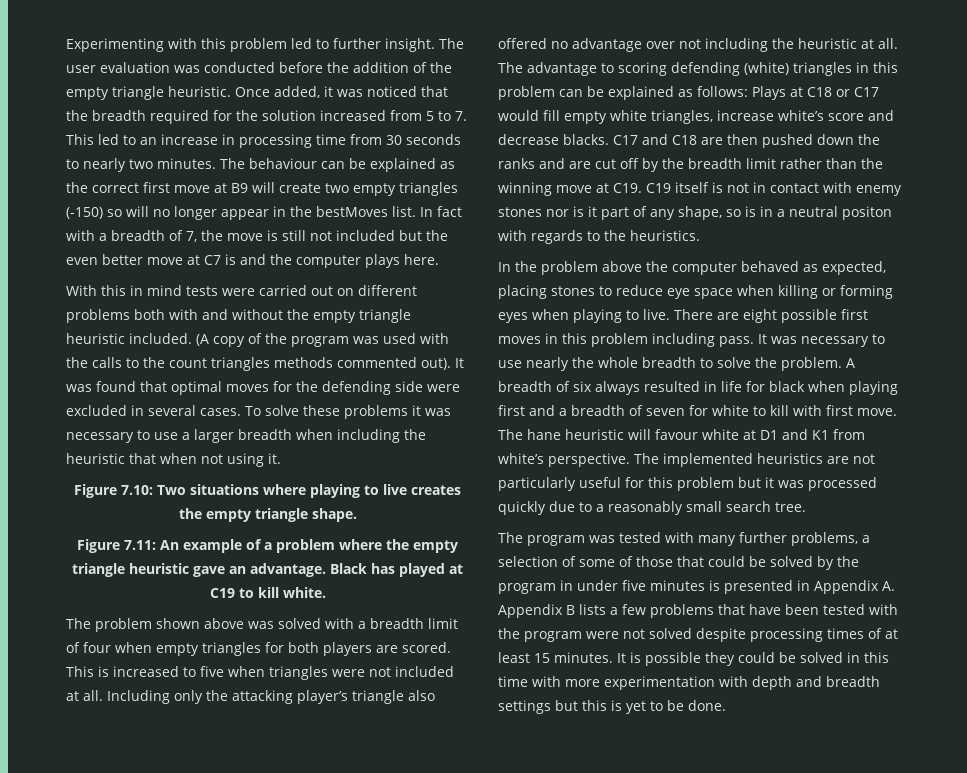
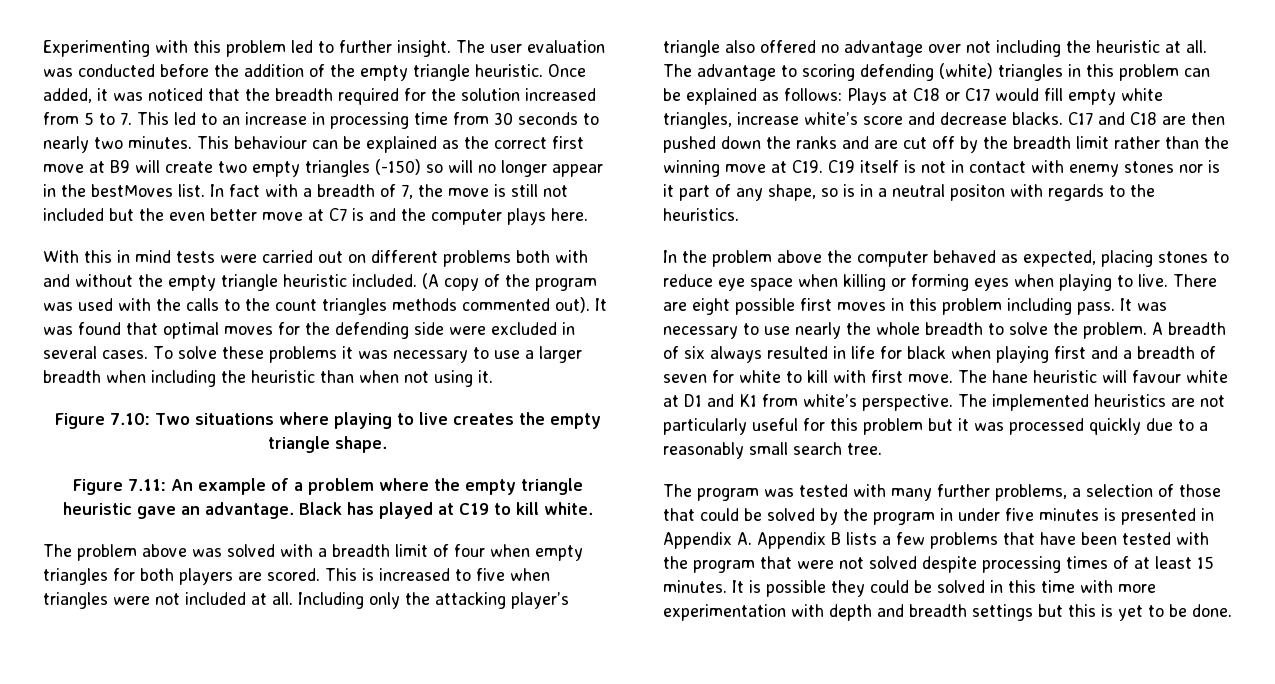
- The behaviour can be explained as the correct first move at B9 will create two empty triangles (-150) so will no longer appear in the bestMoves list.
+ This behaviour can be explained as the correct first move at B9 will create two empty triangles (-150) so will no longer appear in the bestMoves list.
- To solve these problems it was necessary to use a larger breadth when including the heuristic that when not using it.
+ To solve these problems it was necessary to use a larger breadth when including the heuristic than when not using it.
- The problem shown above was solved with a breadth limit of four when empty triangles for both players are scored.
+ The problem above was solved with a breadth limit of four when empty triangles for both players are scored.
- The program was tested with many further problems, a selection of some of those that could be solved by the program in under five minutes is presented in Appendix A. Appendix B lists a few problems that have been tested with the program were not solved despite processing times of at least 15 minutes.
+ The program was tested with many further problems, a selection of those that could be solved by the program in under five minutes is presented in Appendix A. Appendix B lists a few problems that have been tested with the program that were not solved despite processing times of at least 15 minutes.

